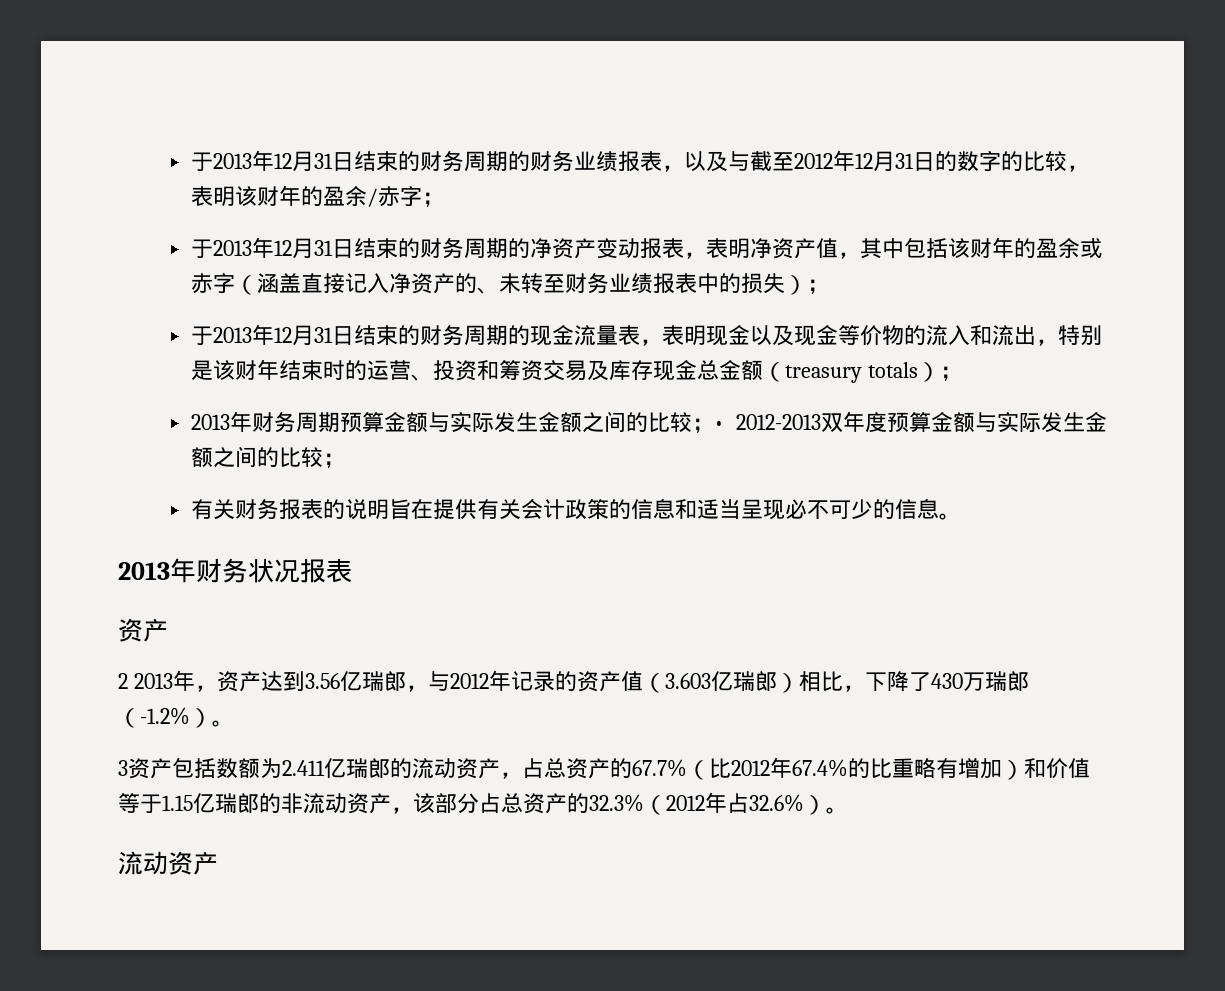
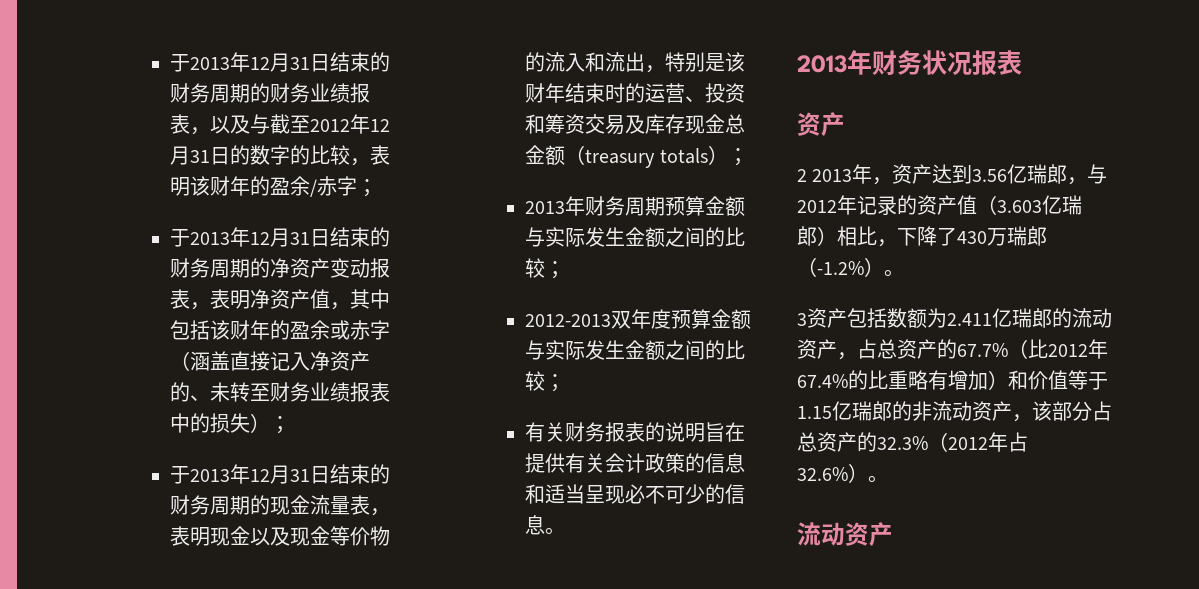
- 2013年财务周期预算金额与实际发生金额之间的比较；• 2012-2013双年度预算金额与实际发生金额之间的比较；
+ 2013年财务周期预算金额与实际发生金额之间的比较；
+ 2012-2013双年度预算金额与实际发生金额之间的比较；

